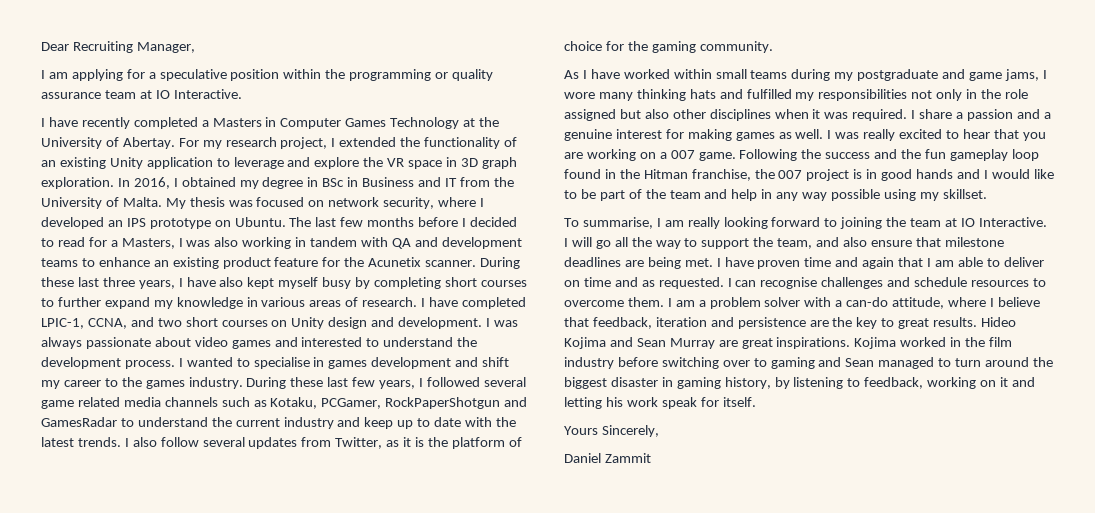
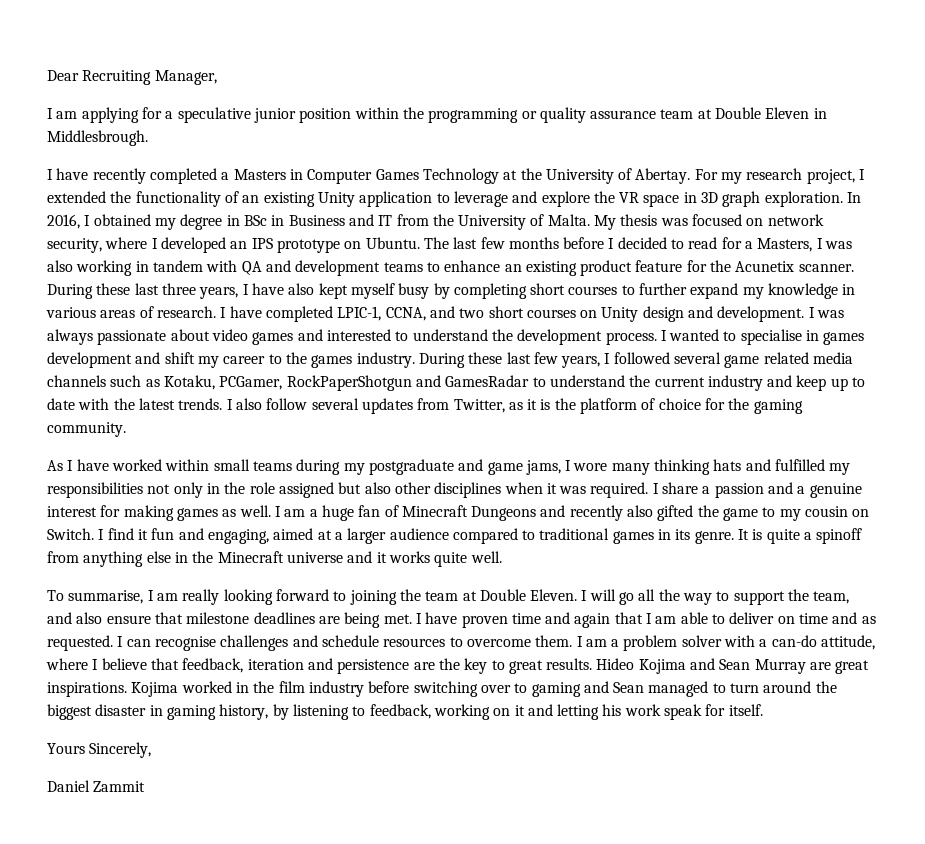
- I am applying for a speculative position within the programming or quality assurance team at IO Interactive.
+ I am applying for a speculative junior position within the programming or quality assurance team at Double Eleven in Middlesbrough.
- I was really excited to hear that you are working on a 007 game. Following the success and the fun gameplay loop found in the Hitman franchise, the 007 project is in good hands and I would like to be part of the team and help in any way possible using my skillset.
+ I am a huge fan of Minecraft Dungeons and recently also gifted the game to my cousin on Switch. I find it fun and engaging, aimed at a larger audience compared to traditional games in its genre. It is quite a spinoff from anything else in the Minecraft universe and it works quite well.
- To summarise, I am really looking forward to joining the team at IO Interactive.
+ To summarise, I am really looking forward to joining the team at Double Eleven.

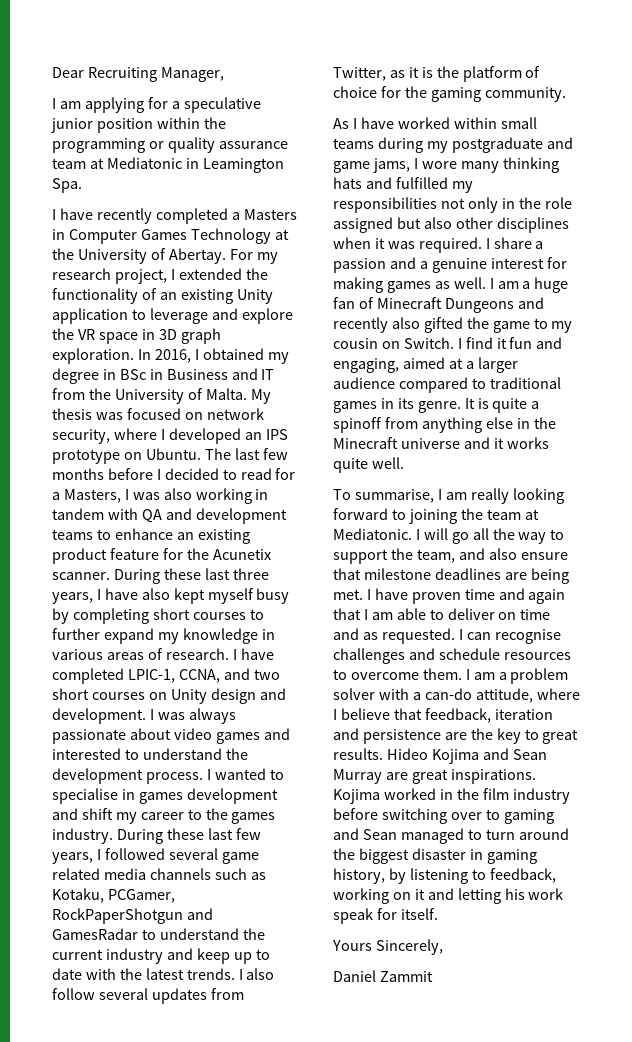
- I am applying for a speculative junior position within the programming or quality assurance team at Double Eleven in Middlesbrough.
+ I am applying for a speculative junior position within the programming or quality assurance team at Mediatonic in Leamington Spa.
- To summarise, I am really looking forward to joining the team at Double Eleven.
+ To summarise, I am really looking forward to joining the team at Mediatonic.

